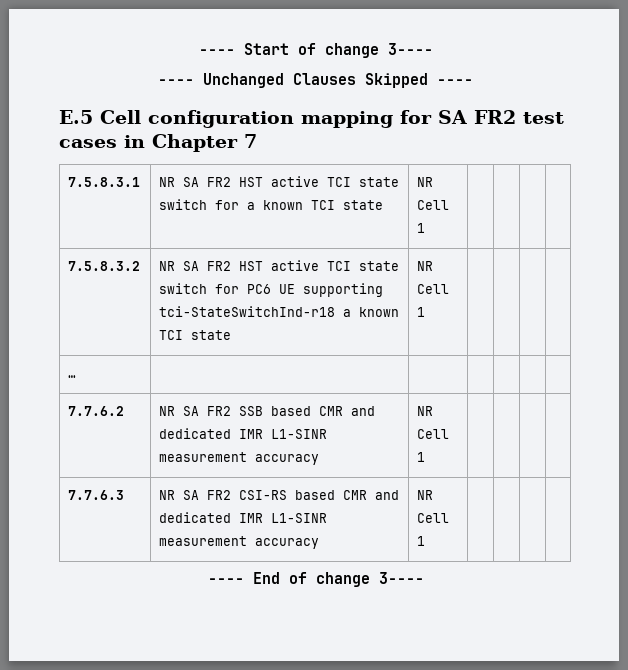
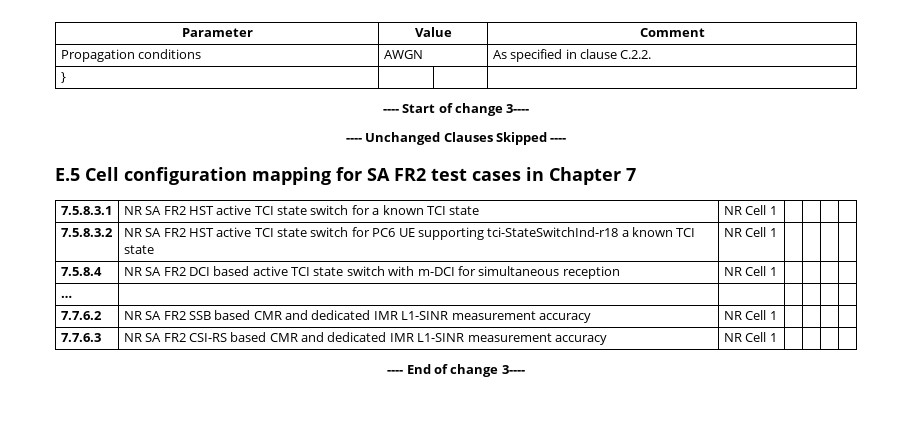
+ Parameter | Value | Comment
+ Propagation conditions | AWGN | As specified in clause C.2.2.
+ } | | |
+ 7.5.8.4 | NR SA FR2 DCI based active TCI state switch with m-DCI for simultaneous reception | NR Cell 1 | | | |

